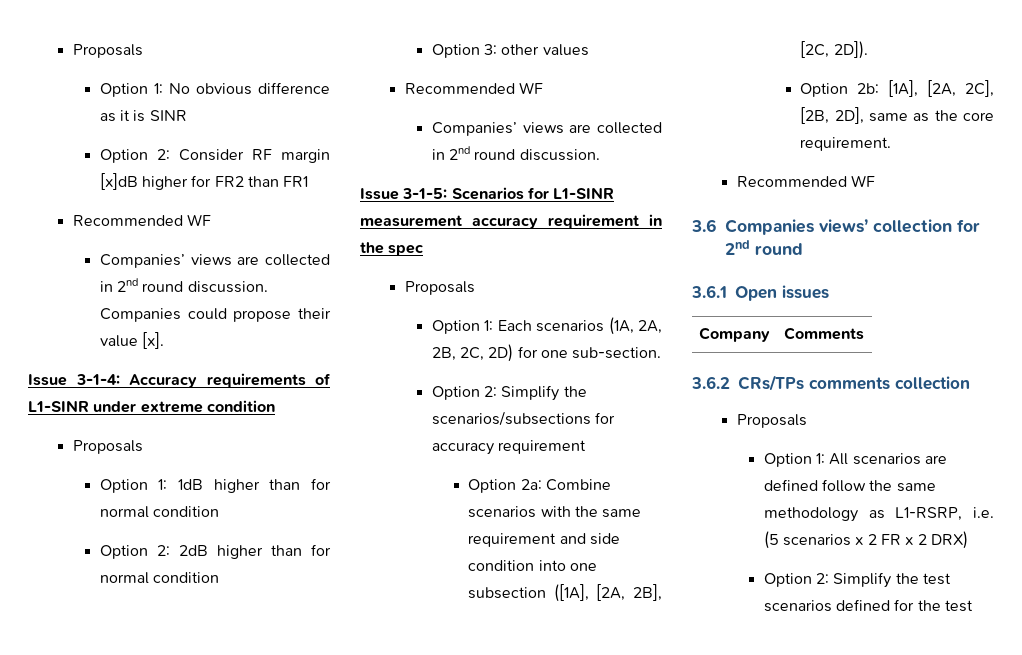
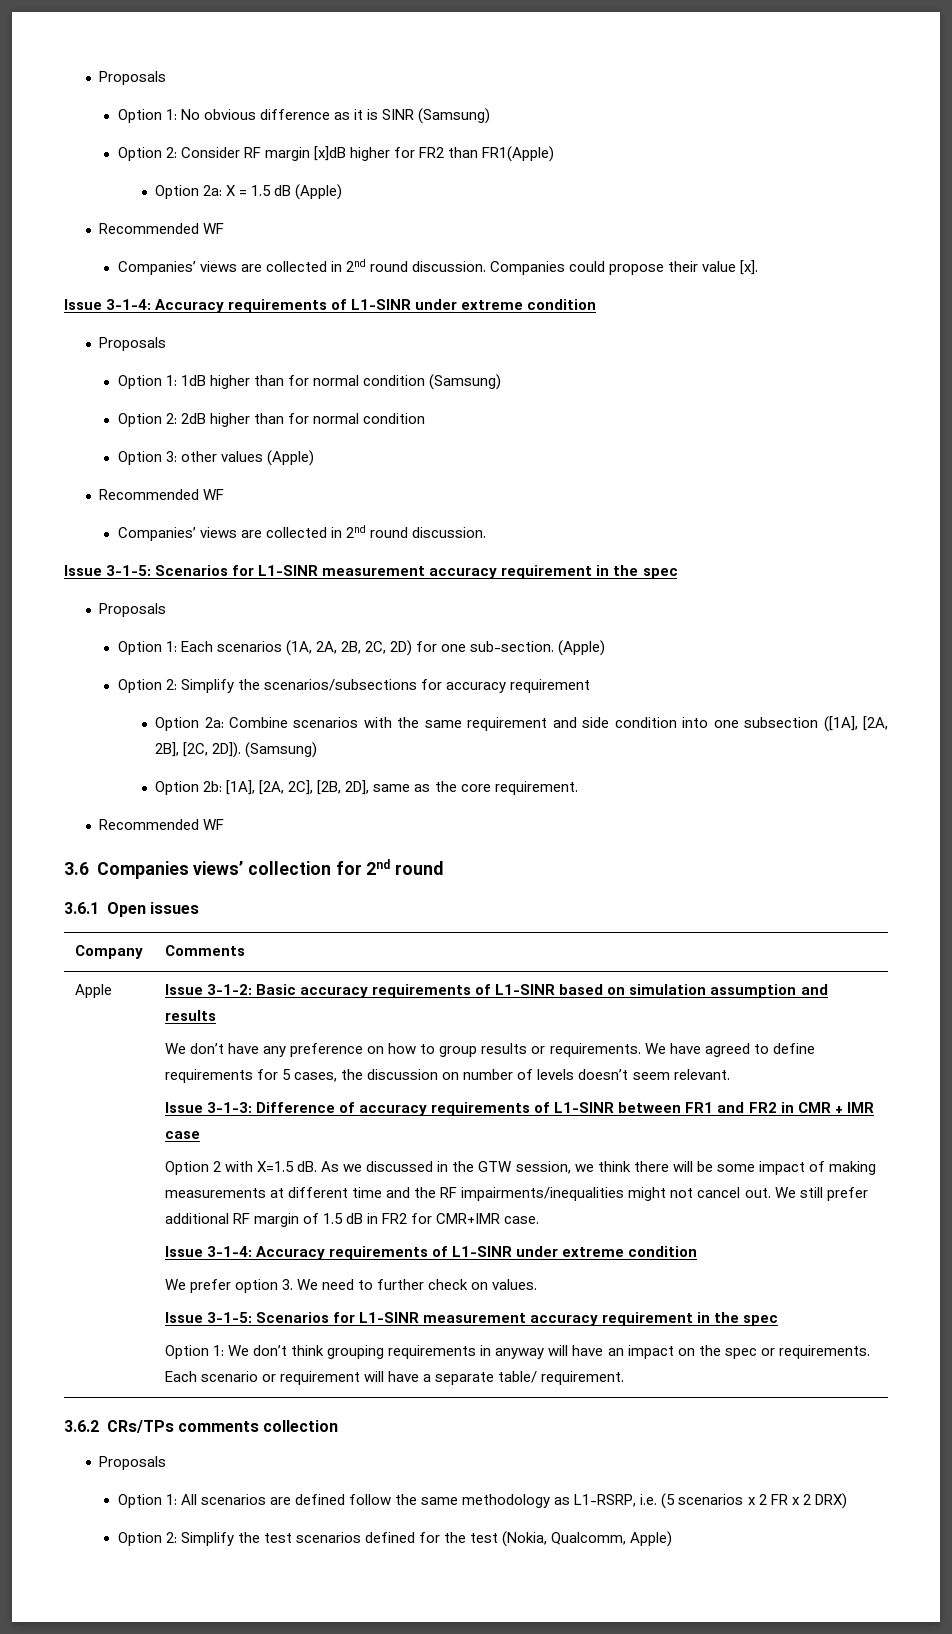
- Option 1: No obvious difference as it is SINR
+ Option 1: No obvious difference as it is SINR (Samsung)
- Option 2: Consider RF margin [x]dB higher for FR2 than FR1
+ Option 2: Consider RF margin [x]dB higher for FR2 than FR1(Apple)
+ Option 2a: X = 1.5 dB (Apple)
- Option 1: 1dB higher than for normal condition
+ Option 1: 1dB higher than for normal condition (Samsung)
- Option 3: other values
+ Option 3: other values (Apple)
- Option 1: Each scenarios (1A, 2A, 2B, 2C, 2D) for one sub-section.
+ Option 1: Each scenarios (1A, 2A, 2B, 2C, 2D) for one sub-section. (Apple)
- Option 2a: Combine scenarios with the same requirement and side condition into one subsection ([1A], [2A, 2B], [2C, 2D]).
+ Option 2a: Combine scenarios with the same requirement and side condition into one subsection ([1A], [2A, 2B], [2C, 2D]). (Samsung)
+ Apple | Issue 3-1-2: Basic accuracy requirements of L1-SINR based on simulation assumption and results
+ We don’t have any preference on how to group results or requirements. We have agreed to define requirements for 5 cases, the discussion on number of levels doesn’t seem relevant.
+ Issue 3-1-3: Difference of accuracy requirements of L1-SINR between FR1 and FR2 in CMR + IMR case
+ Option 2 with X=1.5 dB. As we discussed in the GTW session, we think there will be some impact of making measurements at different time and the RF impairments/inequalities might not cancel out. We still prefer additional RF margin of 1.5 dB in FR2 for CMR+IMR case.
+ Issue 3-1-4: Accuracy requirements of L1-SINR under extreme condition
+ We prefer option 3. We need to further check on values.
+ Issue 3-1-5: Scenarios for L1-SINR measurement accuracy requirement in the spec
+ Option 1: We don’t think grouping requirements in anyway will have an impact on the spec or requirements. Each scenario or requirement will have a separate table/ requirement.
- Option 2: Simplify the test scenarios defined for the test
+ Option 2: Simplify the test scenarios defined for the test (Nokia, Qualcomm, Apple)

